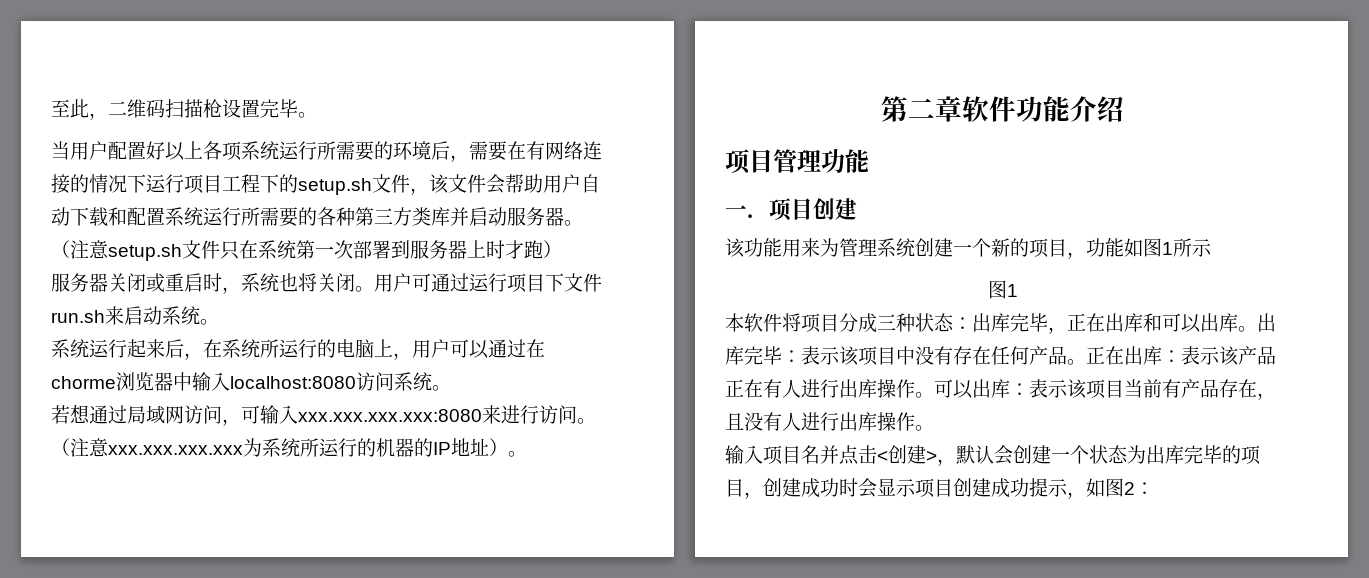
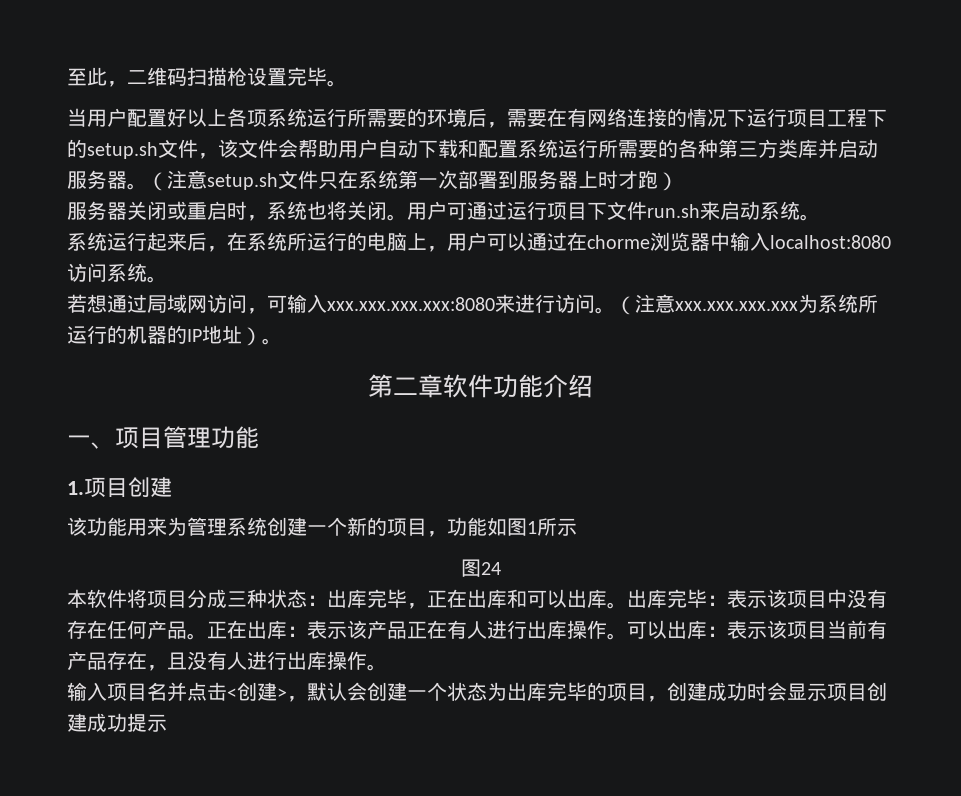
- 项目管理功能
+ 一、项目管理功能
- 一．项目创建
+ 1.项目创建
  该功能用来为管理系统创建一个新的项目，功能如图1所示
- 图1
+ 图24
- 输入项目名并点击<创建>，默认会创建一个状态为出库完毕的项目，创建成功时会显示项目创建成功提示，如图2：
+ 输入项目名并点击<创建>，默认会创建一个状态为出库完毕的项目，创建成功时会显示项目创建成功提示

